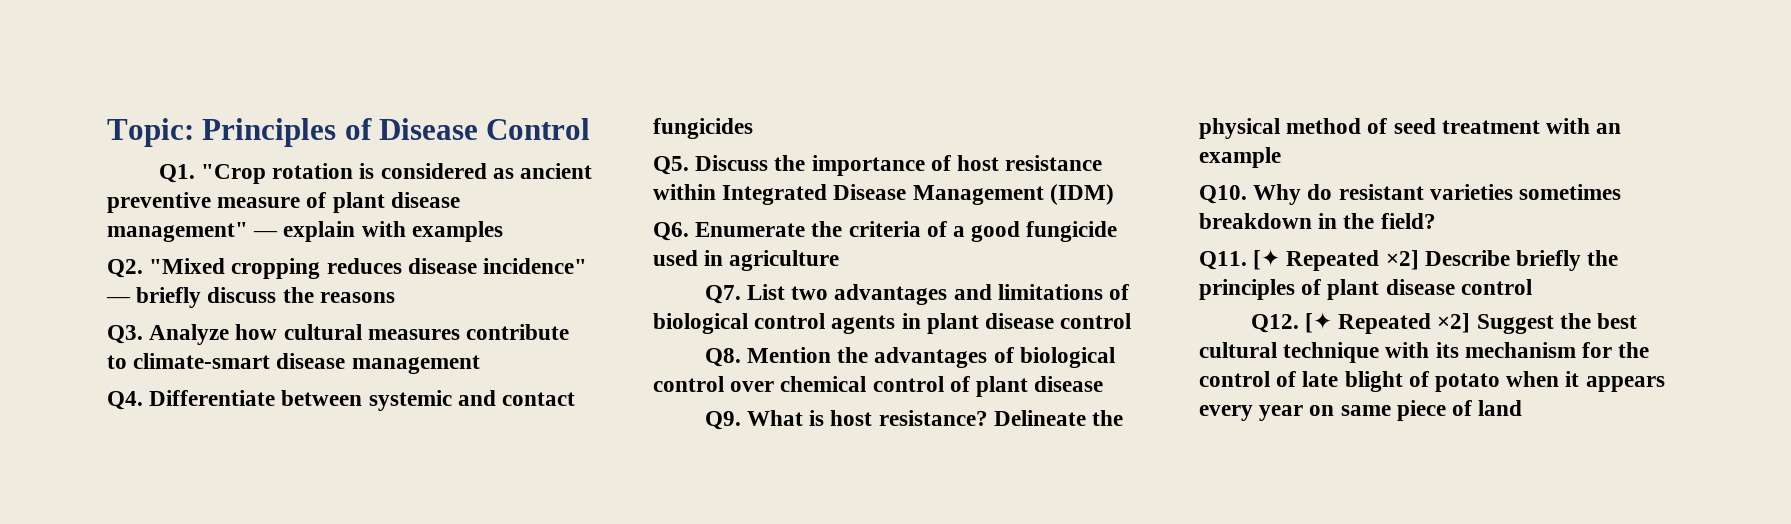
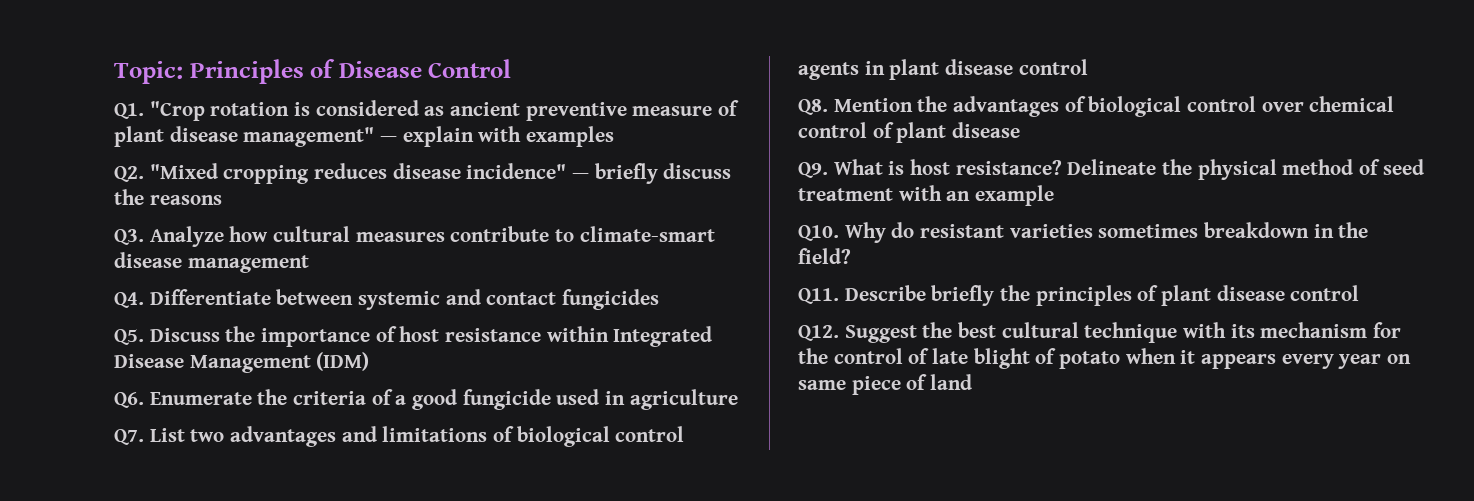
- Q11. [✦ Repeated ×2] Describe briefly the principles of plant disease control
+ Q11. Describe briefly the principles of plant disease control
- Q12. [✦ Repeated ×2] Suggest the best cultural technique with its mechanism for the control of late blight of potato when it appears every year on same piece of land
+ Q12. Suggest the best cultural technique with its mechanism for the control of late blight of potato when it appears every year on same piece of land

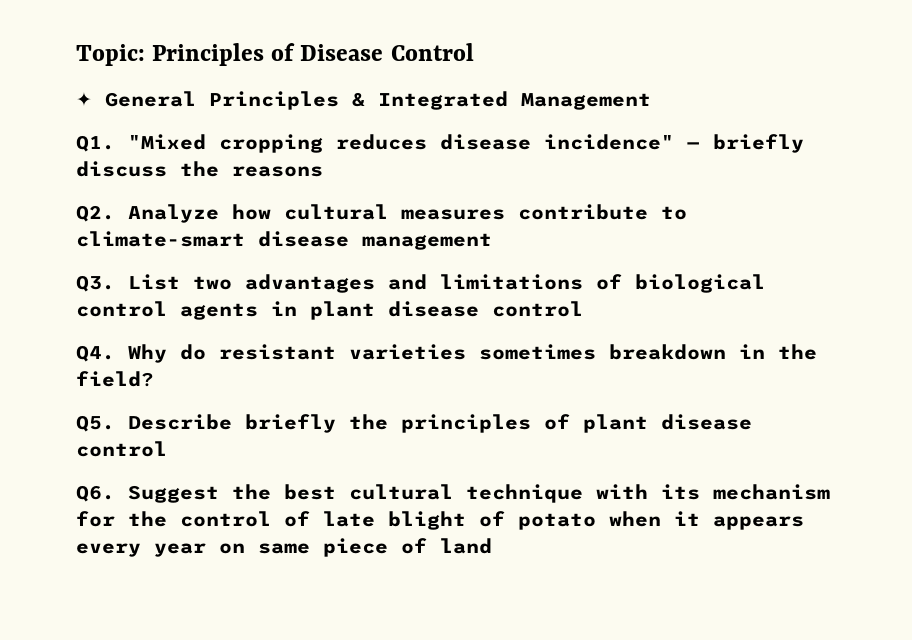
- Q1. "Crop rotation is considered as ancient preventive measure of plant disease management" — explain with examples
- Q2. "Mixed cropping reduces disease incidence" — briefly discuss the reasons
+ ✦ General Principles & Integrated Management
+ Q1. "Mixed cropping reduces disease incidence" — briefly discuss the reasons
- Q3. Analyze how cultural measures contribute to climate-smart disease management
+ Q2. Analyze how cultural measures contribute to climate-smart disease management
- Q4. Differentiate between systemic and contact fungicides
- Q5. Discuss the importance of host resistance within Integrated Disease Management (IDM)
- Q6. Enumerate the criteria of a good fungicide used in agriculture
- Q7. List two advantages and limitations of biological control agents in plant disease control
+ Q3. List two advantages and limitations of biological control agents in plant disease control
- Q8. Mention the advantages of biological control over chemical control of plant disease
- Q9. What is host resistance? Delineate the physical method of seed treatment with an example
- Q10. Why do resistant varieties sometimes breakdown in the field?
+ Q4. Why do resistant varieties sometimes breakdown in the field?
- Q11. Describe briefly the principles of plant disease control
+ Q5. Describe briefly the principles of plant disease control
- Q12. Suggest the best cultural technique with its mechanism for the control of late blight of potato when it appears every year on same piece of land
+ Q6. Suggest the best cultural technique with its mechanism for the control of late blight of potato when it appears every year on same piece of land

